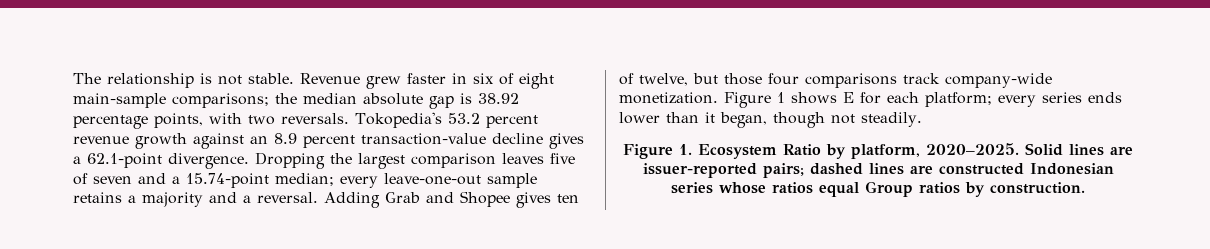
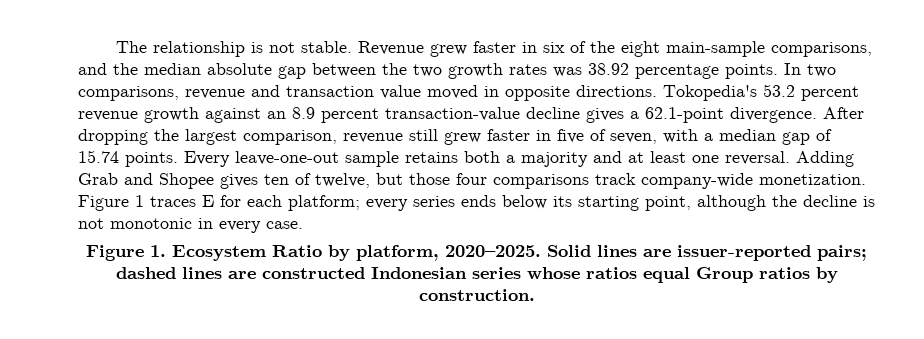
- Revenue grew faster in six of eight main-sample comparisons; the median absolute gap is 38.92 percentage points, with two reversals.
+ Revenue grew faster in six of the eight main-sample comparisons, and the median absolute gap between the two growth rates was 38.92 percentage points. In two comparisons, revenue and transaction value moved in opposite directions.
- Dropping the largest comparison leaves five of seven and a 15.74-point median; every leave-one-out sample retains a majority and a reversal.
+ After dropping the largest comparison, revenue still grew faster in five of seven, with a median gap of 15.74 points. Every leave-one-out sample retains both a majority and at least one reversal.
- Figure 1 shows E for each platform; every series ends lower than it began, though not steadily.
+ Figure 1 traces E for each platform; every series ends below its starting point, although the decline is not monotonic in every case.

